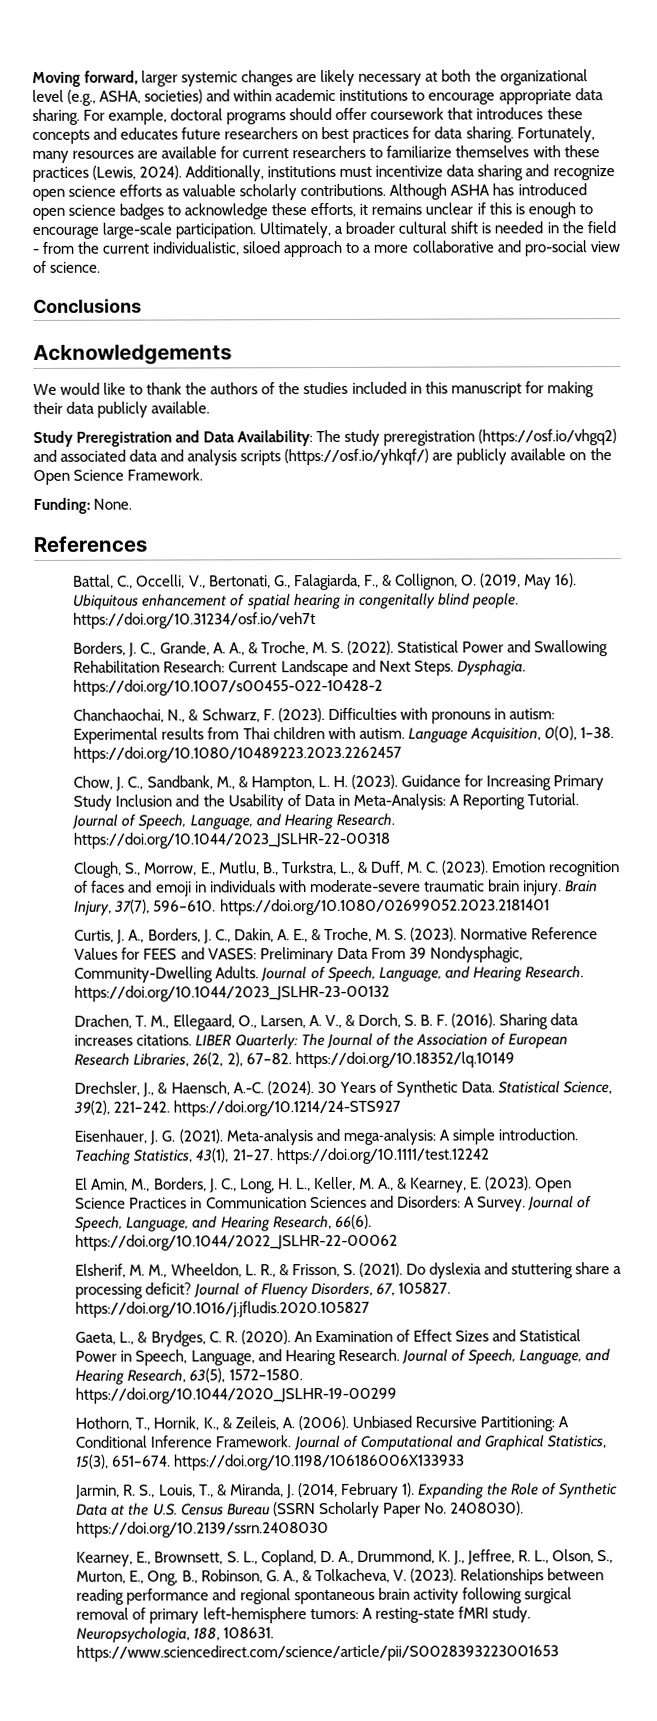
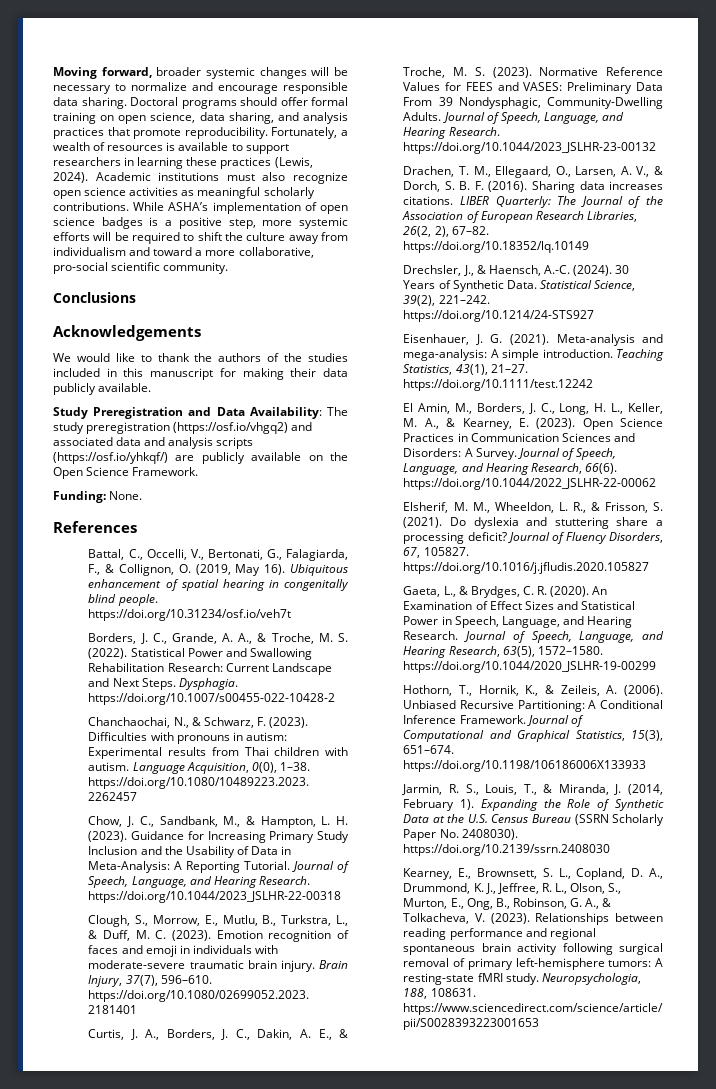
- Moving forward, larger systemic changes are likely necessary at both the organizational level (e.g., ASHA, societies) and within academic institutions to encourage appropriate data sharing. For example, doctoral programs should offer coursework that introduces these concepts and educates future researchers on best practices for data sharing. Fortunately, many resources are available for current researchers to familiarize themselves with these practices (Lewis, 2024).
+ Moving forward, broader systemic changes will be necessary to normalize and encourage responsible data sharing. Doctoral programs should offer formal training on open science, data sharing, and analysis practices that promote reproducibility. Fortunately, a wealth of resources is available to support researchers in learning these practices (Lewis, 2024).
- Additionally, institutions must incentivize data sharing and recognize open science efforts as valuable scholarly contributions. Although ASHA has introduced open science badges to acknowledge these efforts, it remains unclear if this is enough to encourage large-scale participation. Ultimately, a broader cultural shift is needed in the field - from the current individualistic, siloed approach to a more collaborative and pro-social view of science.
+ Academic institutions must also recognize open science activities as meaningful scholarly contributions. While ASHA’s implementation of open science badges is a positive step, more systemic efforts will be required to shift the culture away from individualism and toward a more collaborative, pro-social scientific community.

